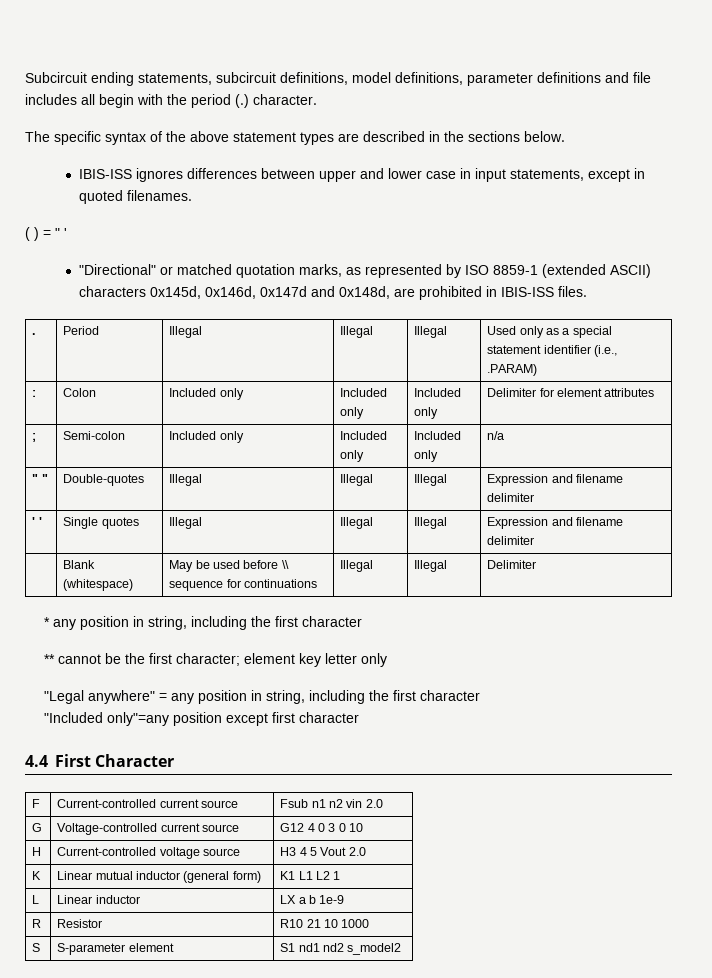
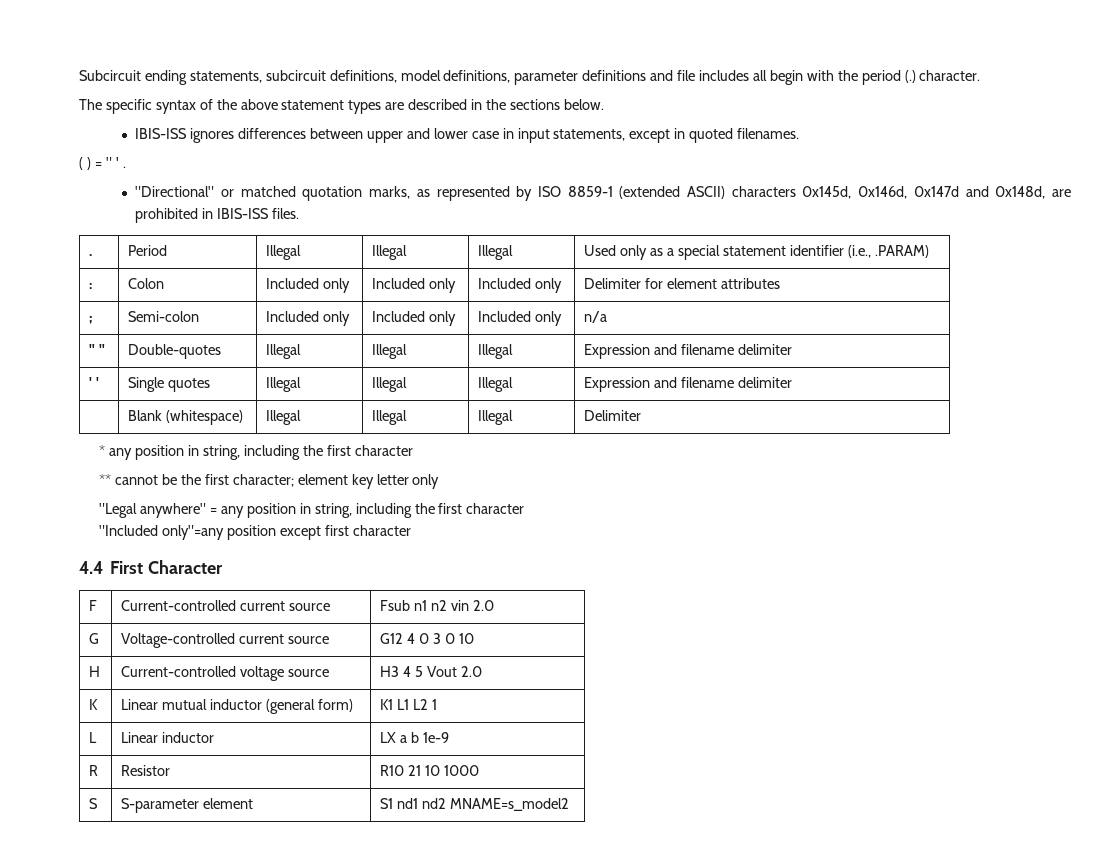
- ( ) = " '
+ ( ) = " ' .
- | Blank (whitespace) | May be used before \\ sequence for continuations | Illegal | Illegal | Delimiter
+ | Blank (whitespace) | Illegal | Illegal | Illegal | Delimiter
- S | S-parameter element | S1 nd1 nd2 s_model2
+ S | S-parameter element | S1 nd1 nd2 MNAME=s_model2

